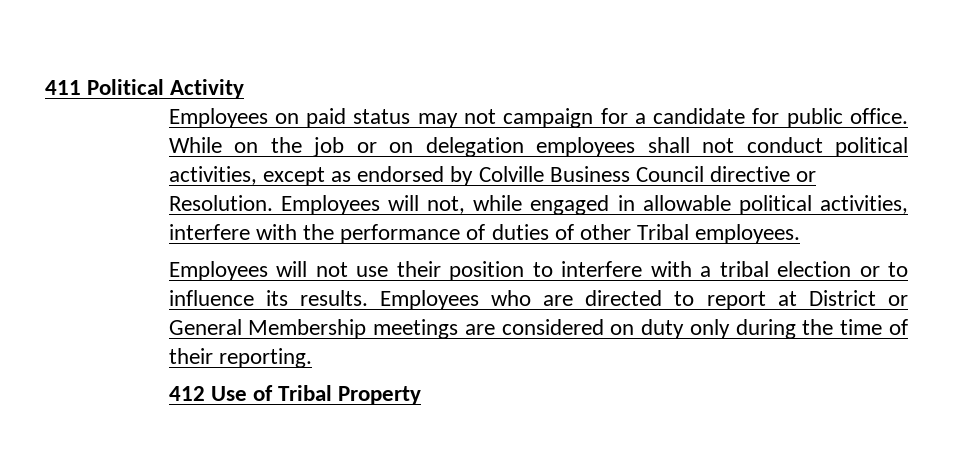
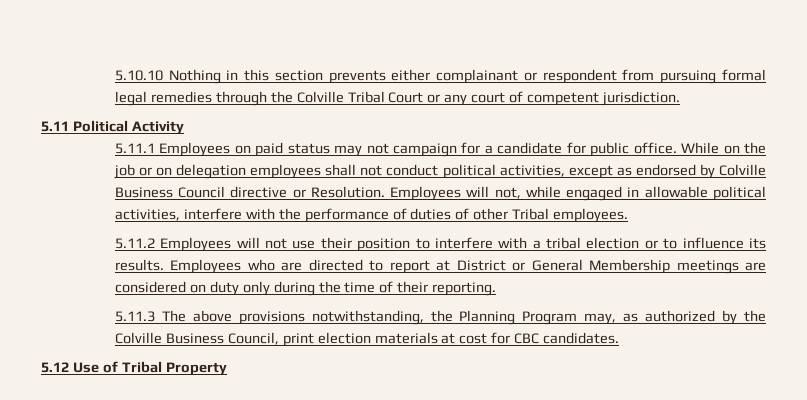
- 411 Political Activity
+ 5.10.10 Nothing in this section prevents either complainant or respondent from pursuing formal legal remedies through the Colville Tribal Court or any court of competent jurisdiction.
+ 5.11 Political Activity
- Employees on paid status may not campaign for a candidate for public office.
+ 5.11.1 Employees on paid status may not campaign for a candidate for public office.
- Employees will not use their position to interfere with a tribal election or to influence its results.
+ 5.11.2 Employees will not use their position to interfere with a tribal election or to influence its results.
- 412 Use of Tribal Property
+ 5.11.3 The above provisions notwithstanding, the Planning Program may, as authorized by the Colville Business Council, print election materials at cost for CBC candidates.
+ 5.12 Use of Tribal Property

